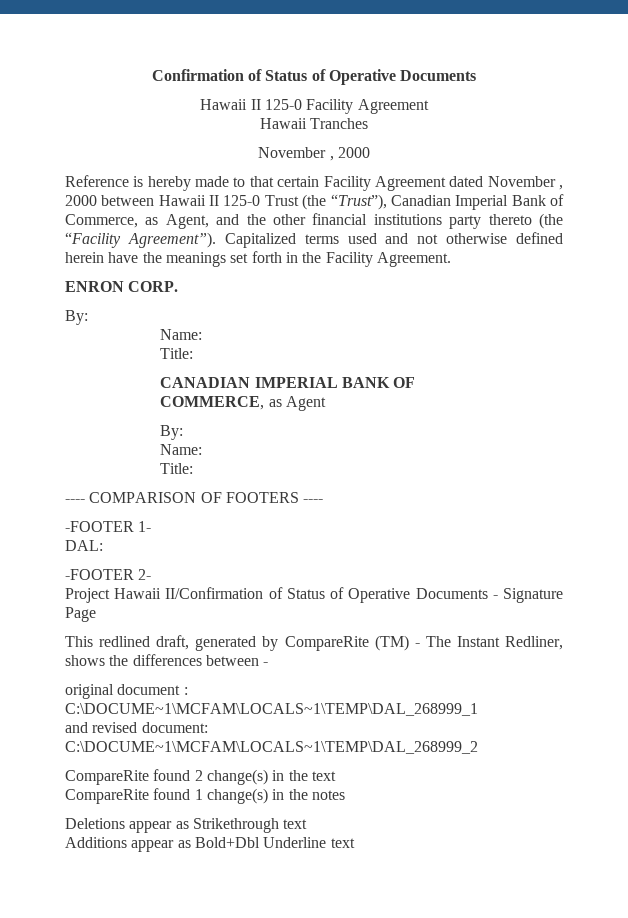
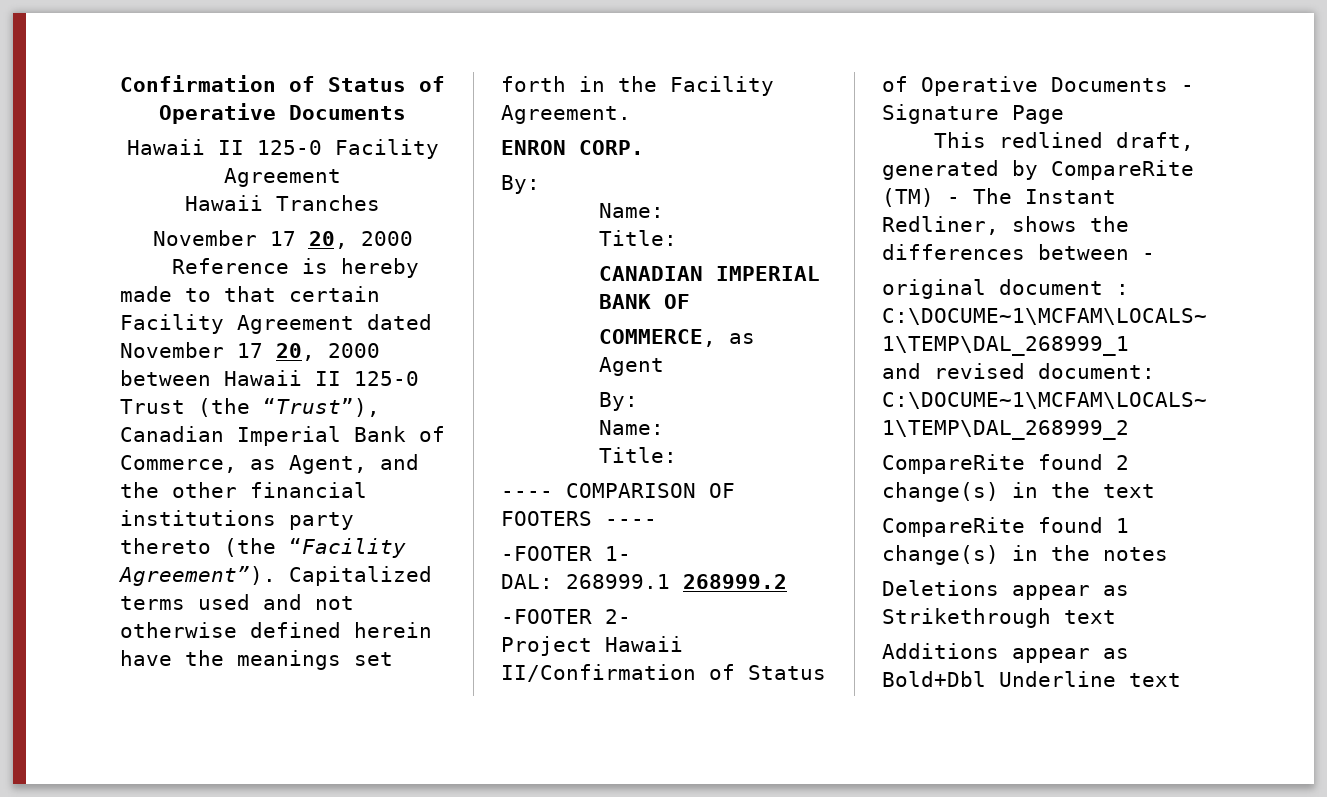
  Hawaii Tranches
- November , 2000
+ November 17 20, 2000
- Reference is hereby made to that certain Facility Agreement dated November , 2000 between Hawaii II 125-0 Trust (the “Trust”), Canadian Imperial Bank of Commerce, as Agent, and the other financial institutions party thereto (the “Facility Agreement”).
+ Reference is hereby made to that certain Facility Agreement dated November 17 20, 2000 between Hawaii II 125-0 Trust (the “Trust”), Canadian Imperial Bank of Commerce, as Agent, and the other financial institutions party thereto (the “Facility Agreement”).
- DAL:
+ DAL: 268999.1 268999.2

